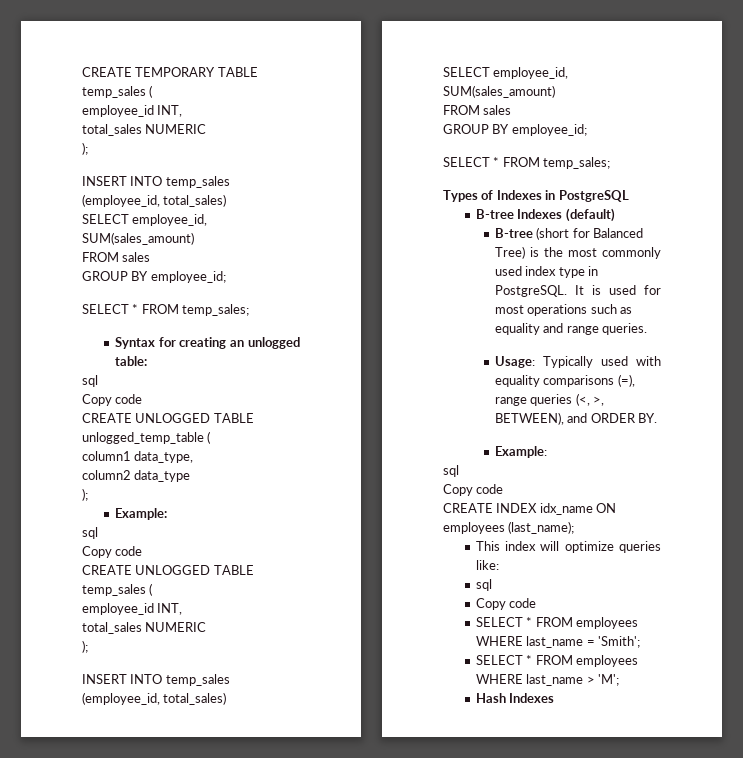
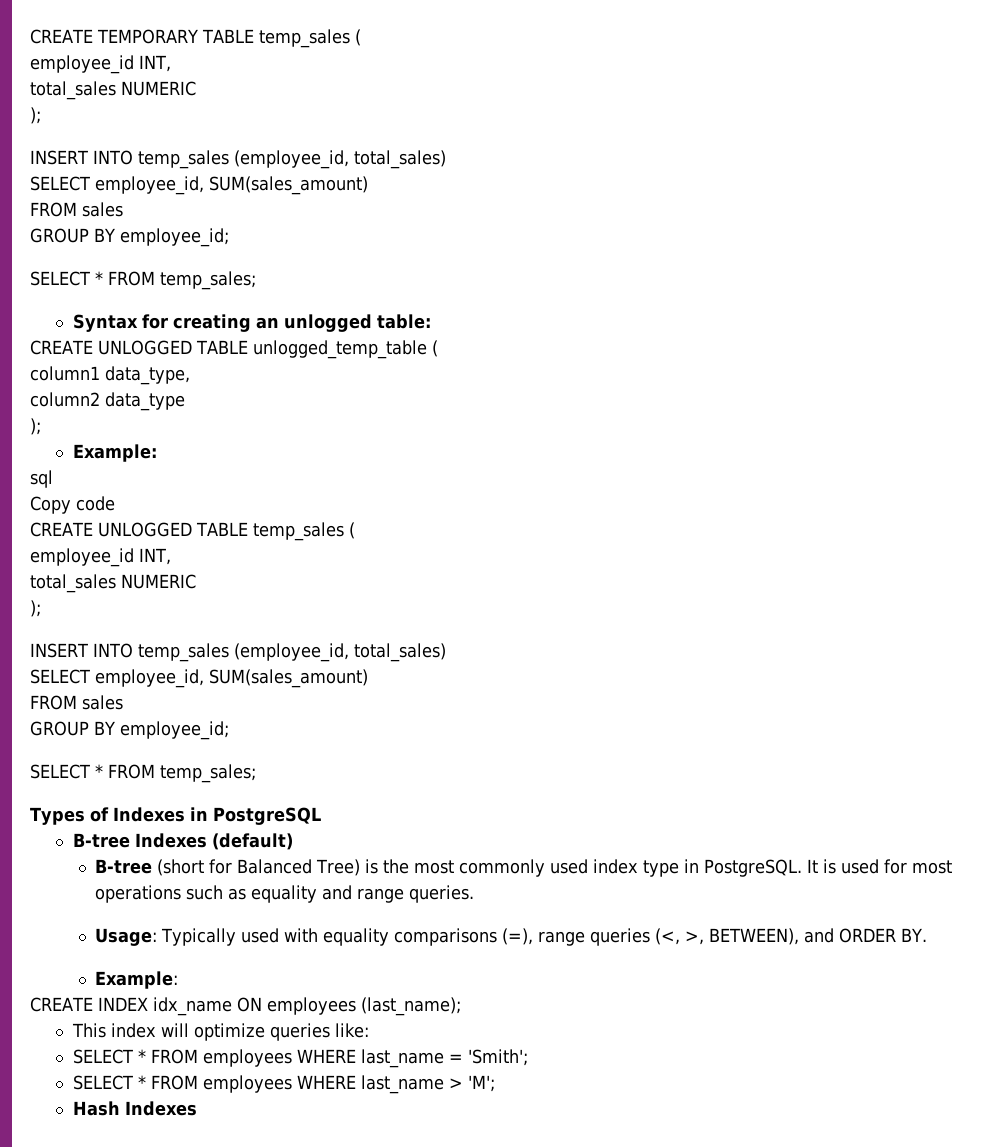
  Syntax for creating an unlogged table:
- sql
- Copy code
  Usage: Typically used with equality comparisons (=), range queries (<, >, BETWEEN), and ORDER BY.
  Example:
- sql
- Copy code
  This index will optimize queries like:
- sql
- Copy code

